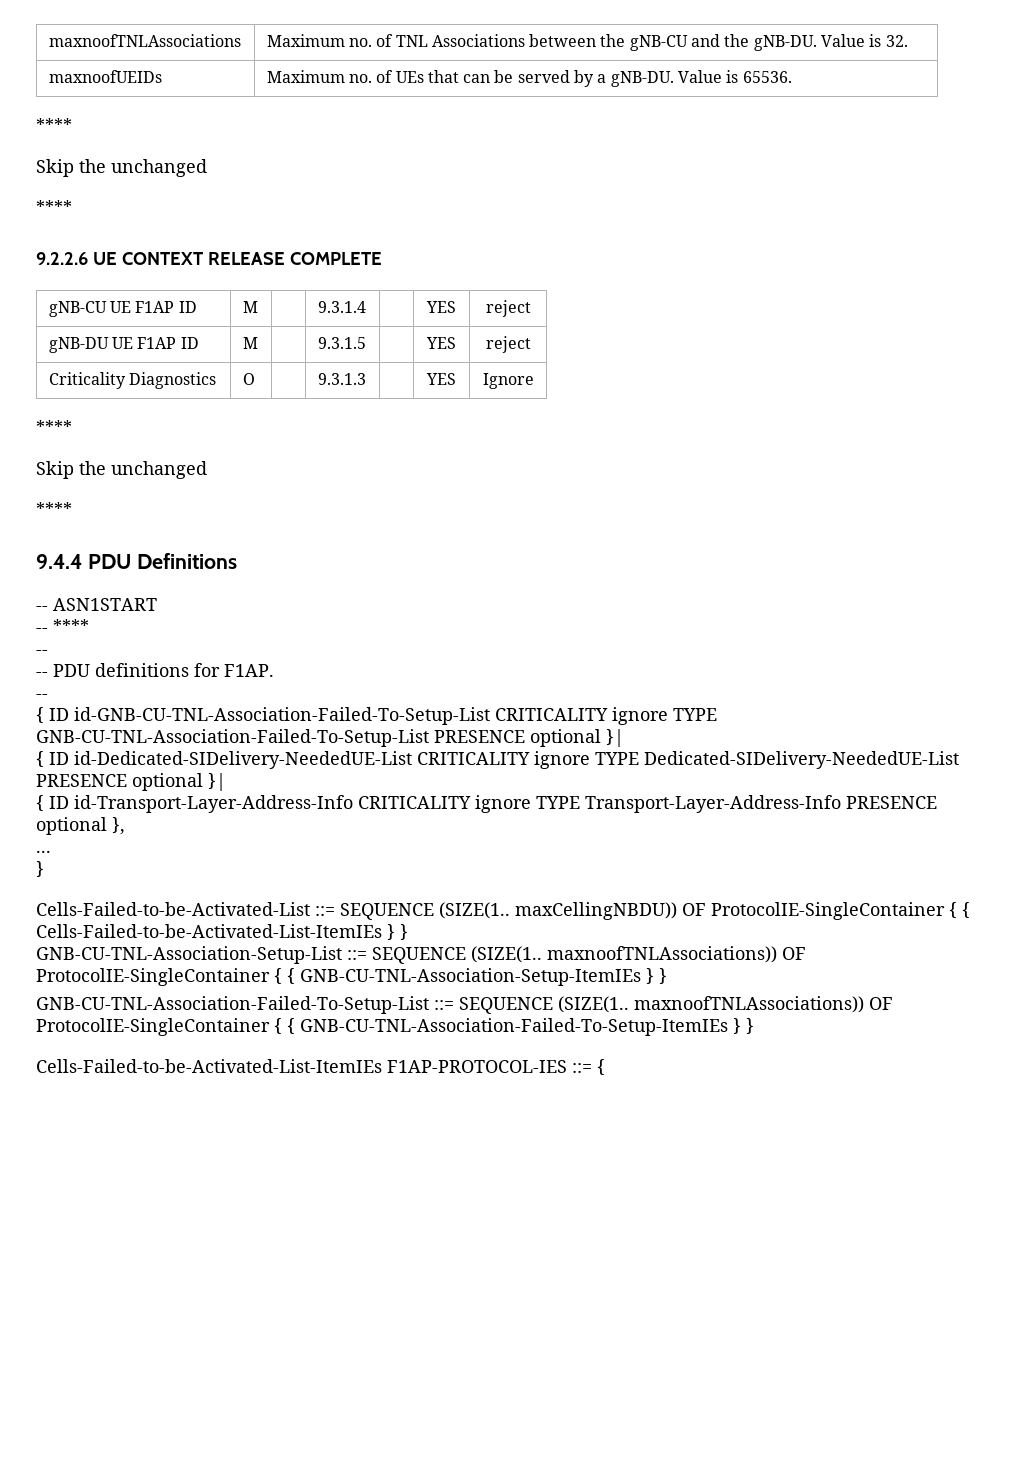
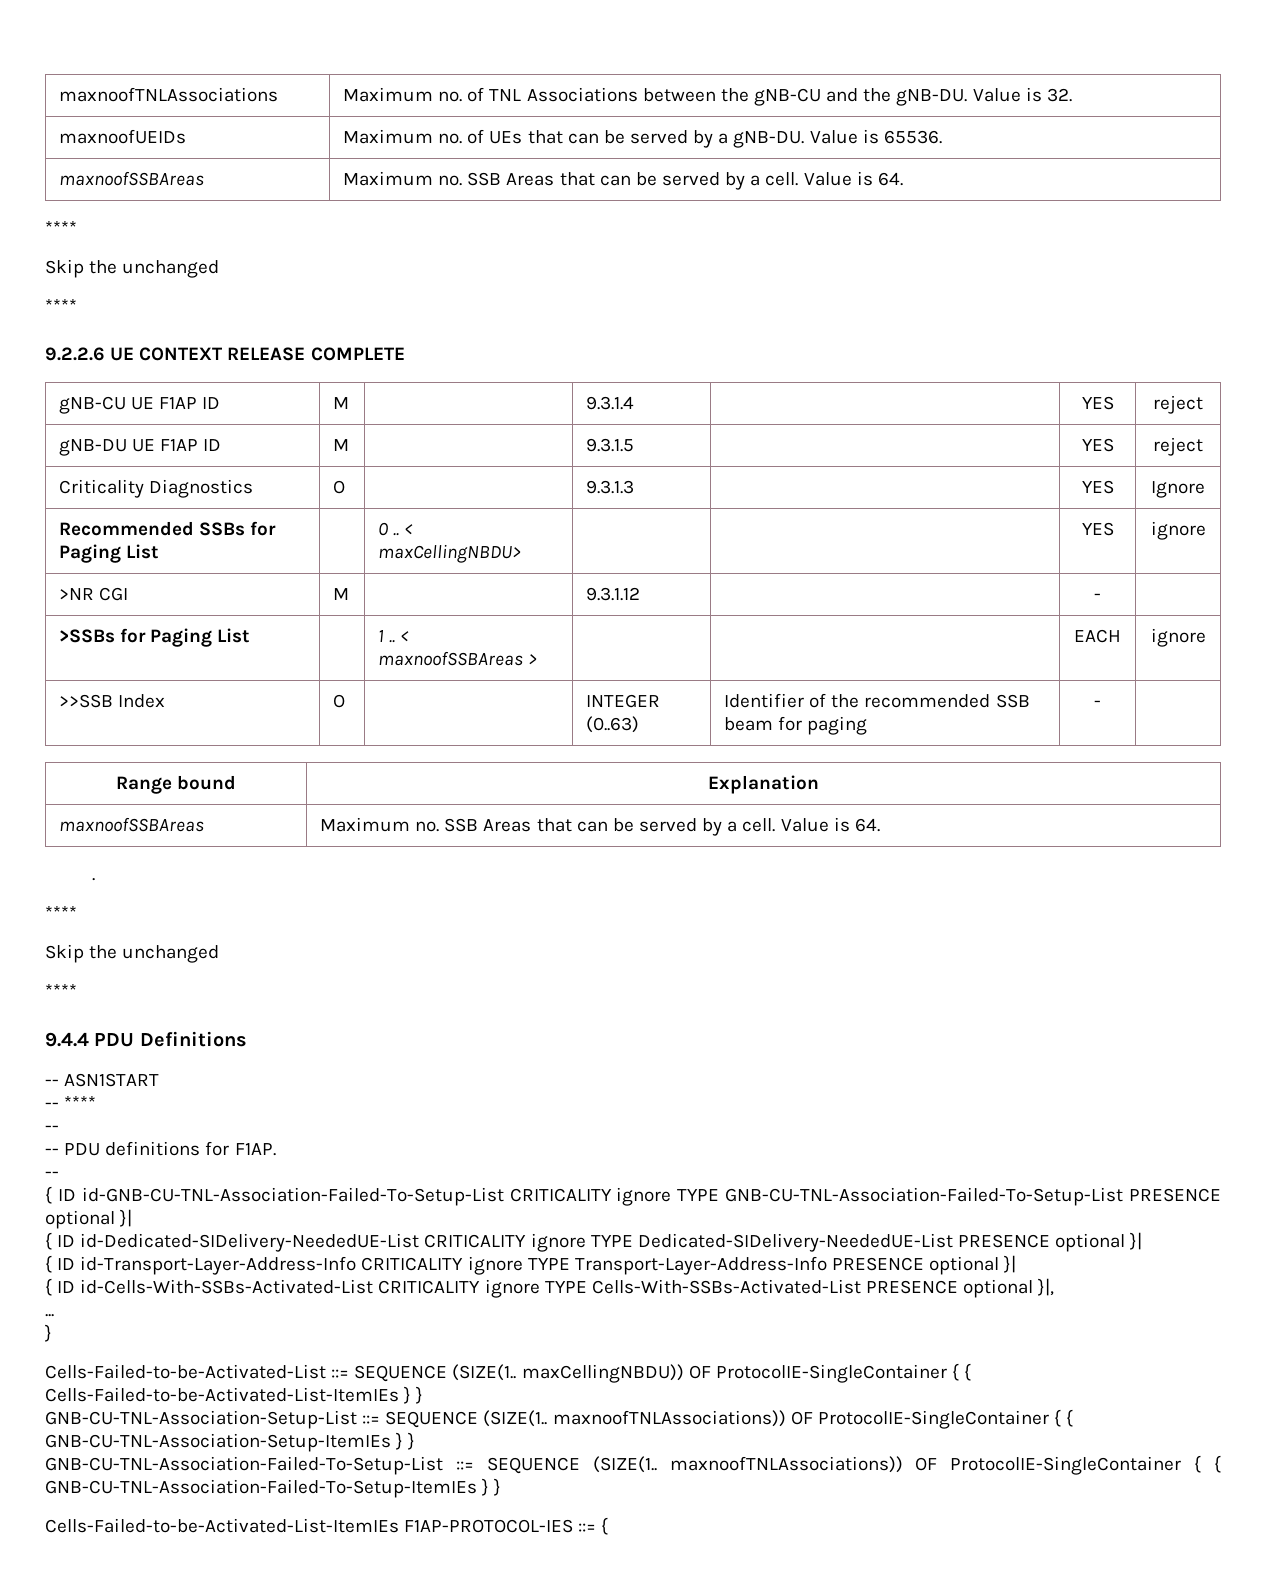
  maxnoofUEIDs | Maximum no. of UEs that can be served by a gNB-DU. Value is 65536.
+ maxnoofSSBAreas | Maximum no. SSB Areas that can be served by a cell. Value is 64.
+ Recommended SSBs for Paging List | | 0 .. < maxCellingNBDU> | | | YES | ignore
+ >NR CGI | M | | 9.3.1.12 | | - |
+ >SSBs for Paging List | | 1 .. < maxnoofSSBAreas > | | | EACH | ignore
+ >>SSB Index | O | | INTEGER (0..63) | Identifier of the recommended SSB beam for paging | - |
+ Range bound | Explanation
+ maxnoofSSBAreas | Maximum no. SSB Areas that can be served by a cell. Value is 64.
+ .
- { ID id-Transport-Layer-Address-Info CRITICALITY ignore TYPE Transport-Layer-Address-Info PRESENCE optional },
+ { ID id-Transport-Layer-Address-Info CRITICALITY ignore TYPE Transport-Layer-Address-Info PRESENCE optional }|
+ { ID id-Cells-With-SSBs-Activated-List CRITICALITY ignore TYPE Cells-With-SSBs-Activated-List PRESENCE optional }|,

